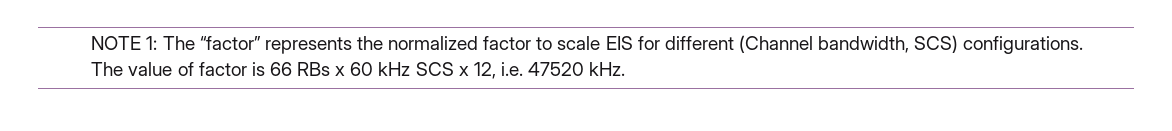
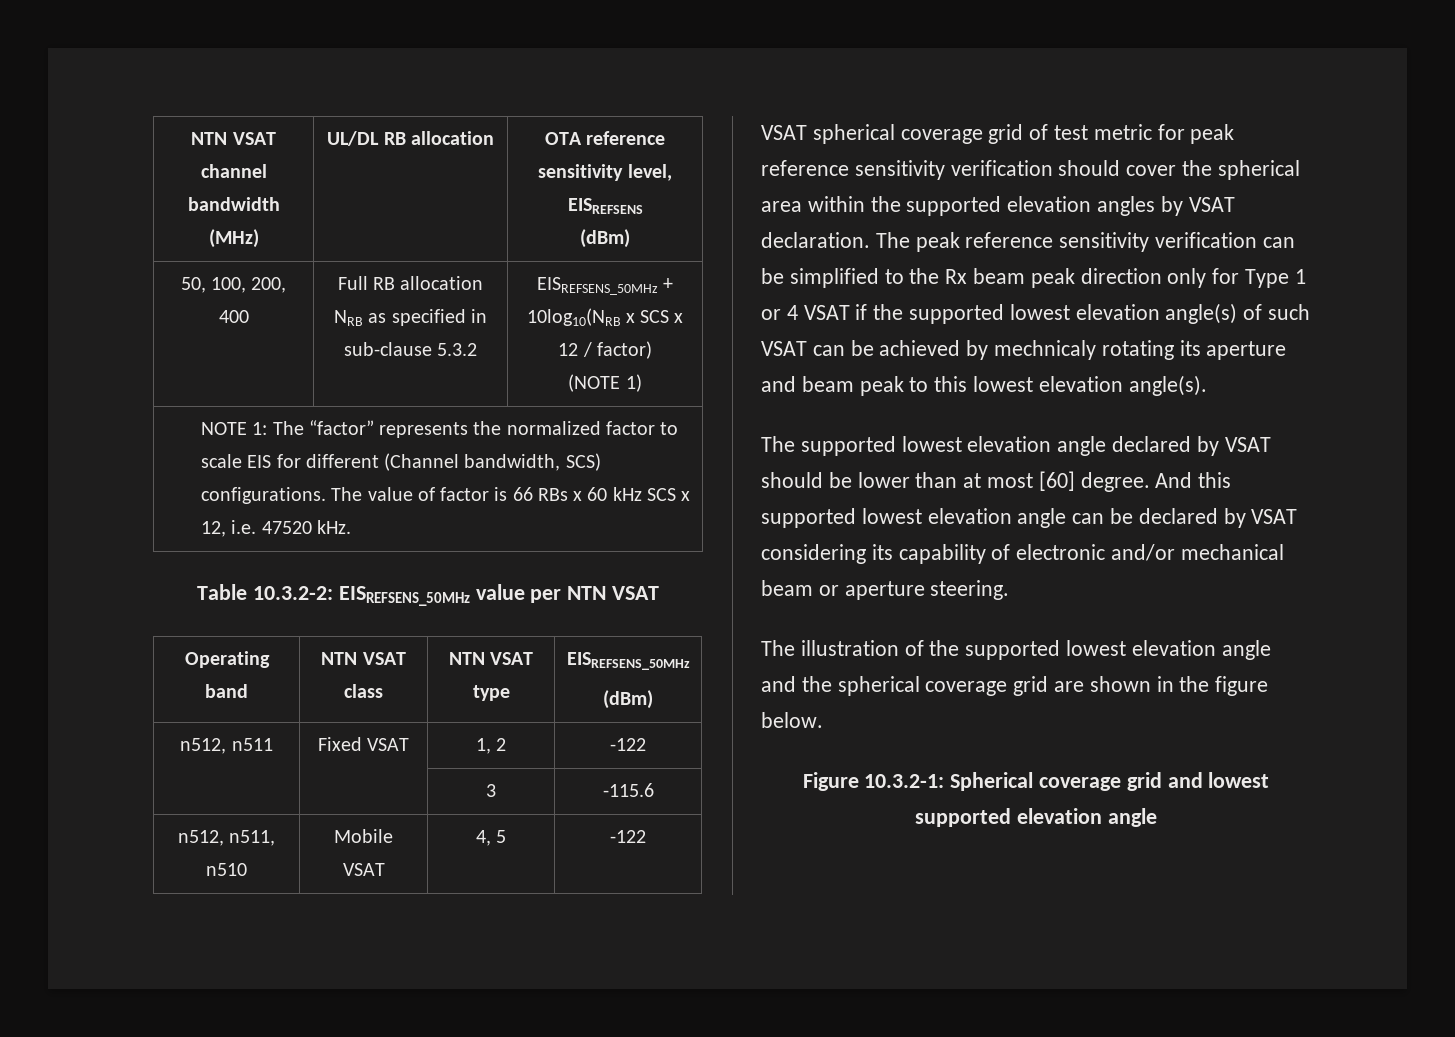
+ NTN VSAT channel bandwidth (MHz) | UL/DL RB allocation | OTA reference sensitivity level, EISREFSENS
+ (dBm)
+ 50, 100, 200, 400 | Full RB allocation NRB as specified in sub-clause 5.3.2 | EISREFSENS_50MHz + 10log10(NRB x SCS x 12 / factor)
+ (NOTE 1)
+ Table 10.3.2-2: EISREFSENS_50MHz value per NTN VSAT
+ Operating band | NTN VSAT class | NTN VSAT type | EISREFSENS_50MHz
+ (dBm)
+ n512, n511 | Fixed VSAT | 1, 2 | -122
+ | | 3 | -115.6
+ n512, n511, n510 | Mobile VSAT | 4, 5 | -122
+ VSAT spherical coverage grid of test metric for peak reference sensitivity verification should cover the spherical area within the supported elevation angles by VSAT declaration. The peak reference sensitivity verification can be simplified to the Rx beam peak direction only for Type 1 or 4 VSAT if the supported lowest elevation angle(s) of such VSAT can be achieved by mechnicaly rotating its aperture and beam peak to this lowest elevation angle(s).
+ The supported lowest elevation angle declared by VSAT should be lower than at most [60] degree. And this supported lowest elevation angle can be declared by VSAT considering its capability of electronic and/or mechanical beam or aperture steering.
+ The illustration of the supported lowest elevation angle and the spherical coverage grid are shown in the figure below.
+ Figure 10.3.2-1: Spherical coverage grid and lowest supported elevation angle

